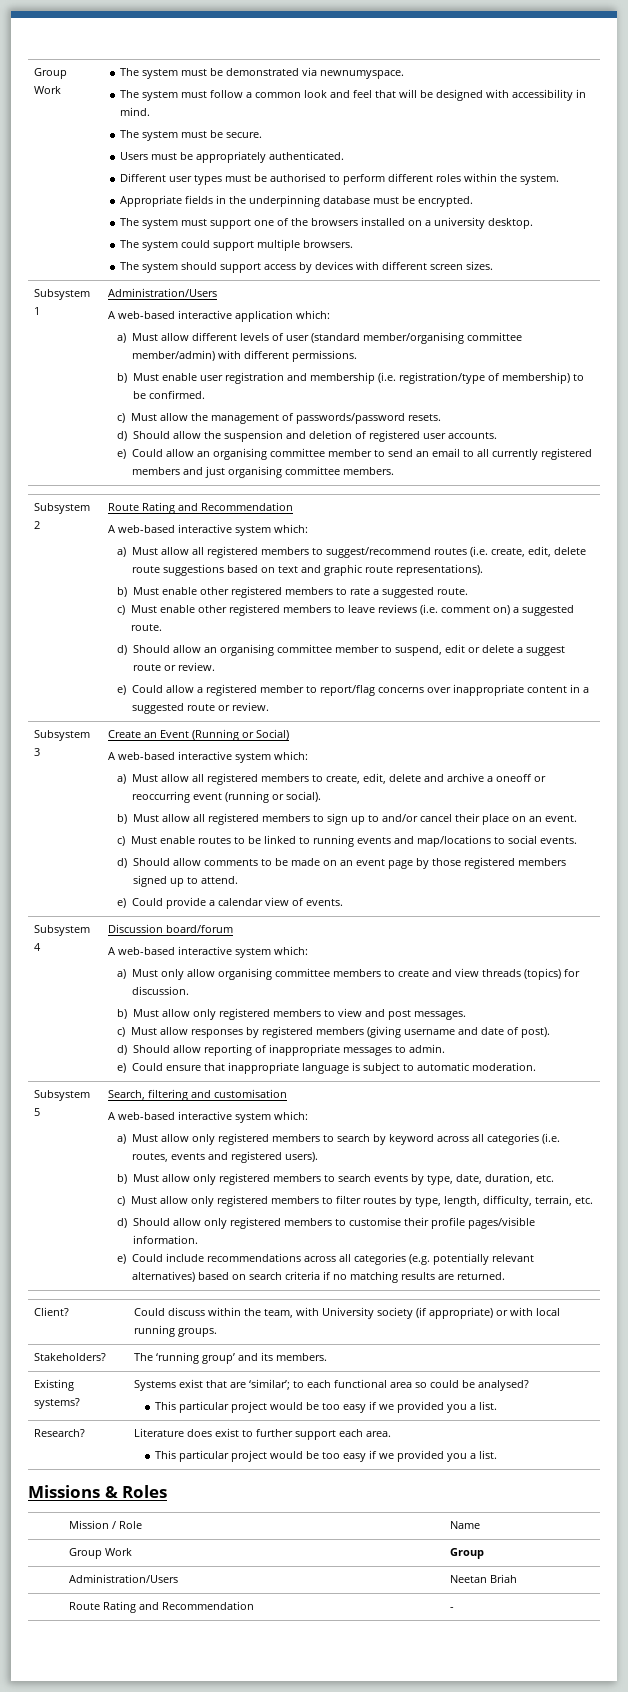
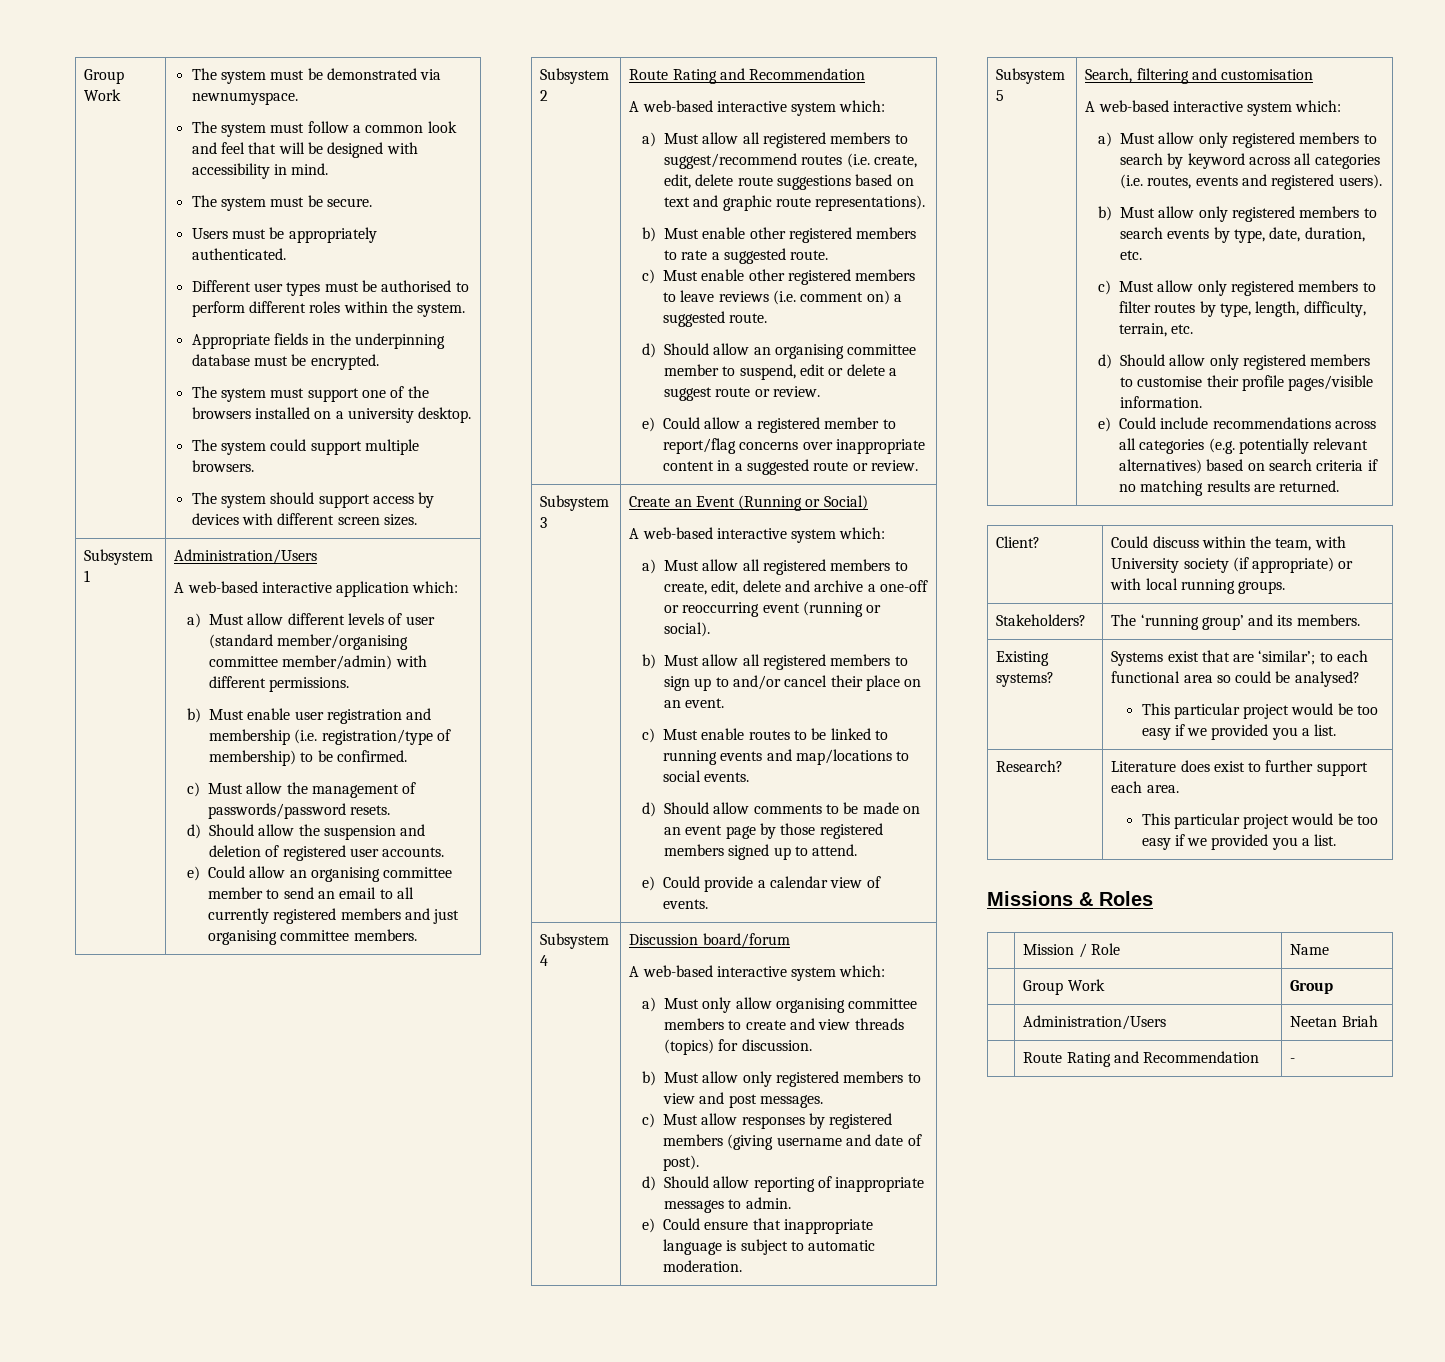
- a) Must allow all registered members to create, edit, delete and archive a oneoff or reoccurring event (running or social).
+ a) Must allow all registered members to create, edit, delete and archive a one-off or reoccurring event (running or social).

